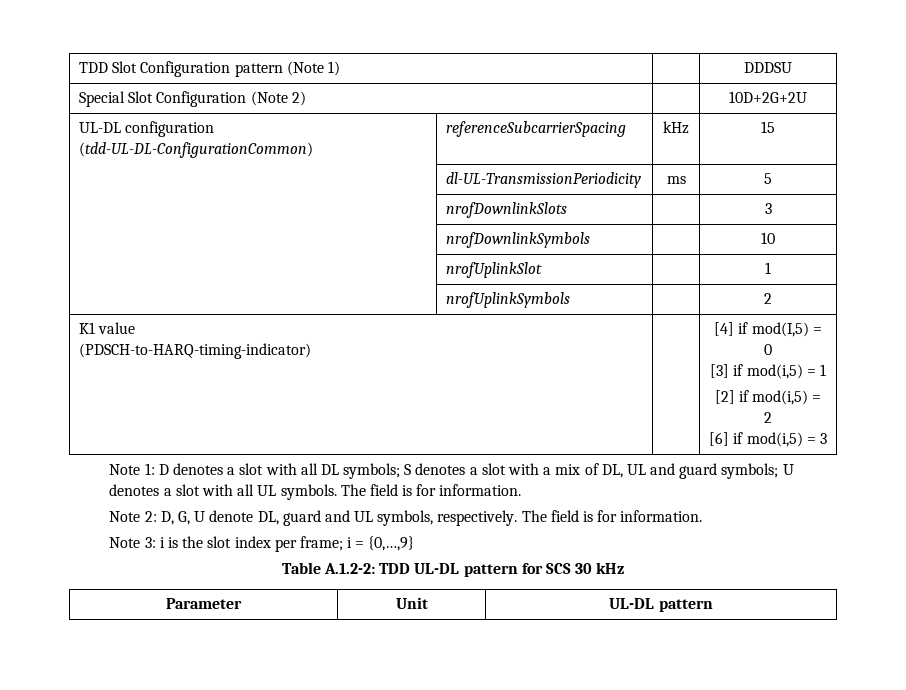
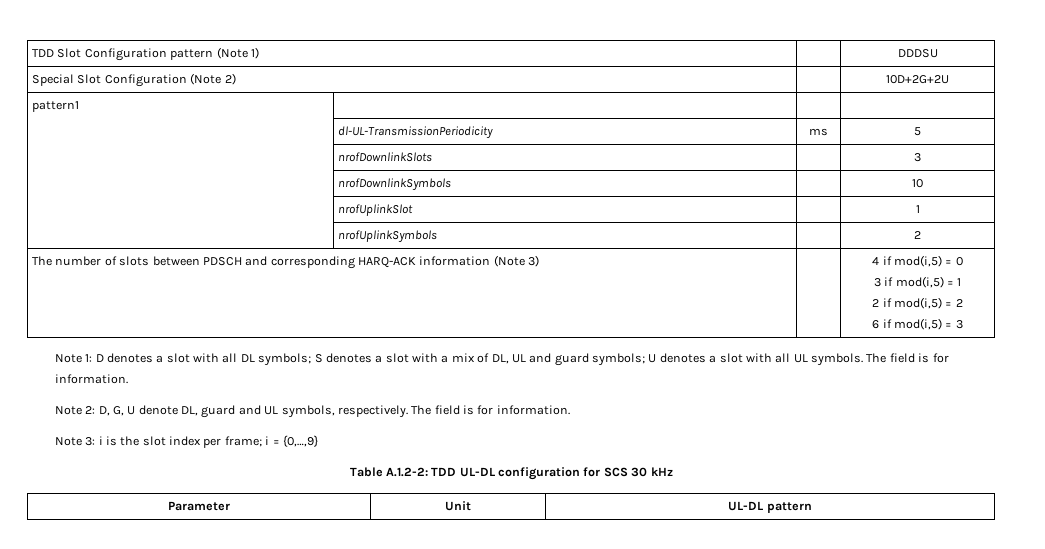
- UL-DL configuration (tdd-UL-DL-ConfigurationCommon) | referenceSubcarrierSpacing | kHz | 15
+ pattern1 | | |
- K1 value
- (PDSCH-to-HARQ-timing-indicator) | | [4] if mod(I,5) = 0
- [3] if mod(i,5) = 1
- [2] if mod(i,5) = 2
- [6] if mod(i,5) = 3
+ The number of slots between PDSCH and corresponding HARQ-ACK information (Note 3) | | 4 if mod(i,5) = 0
+ 3 if mod(i,5) = 1
+ 2 if mod(i,5) = 2
+ 6 if mod(i,5) = 3
- Table A.1.2-2: TDD UL-DL pattern for SCS 30 kHz
+ Table A.1.2-2: TDD UL-DL configuration for SCS 30 kHz

